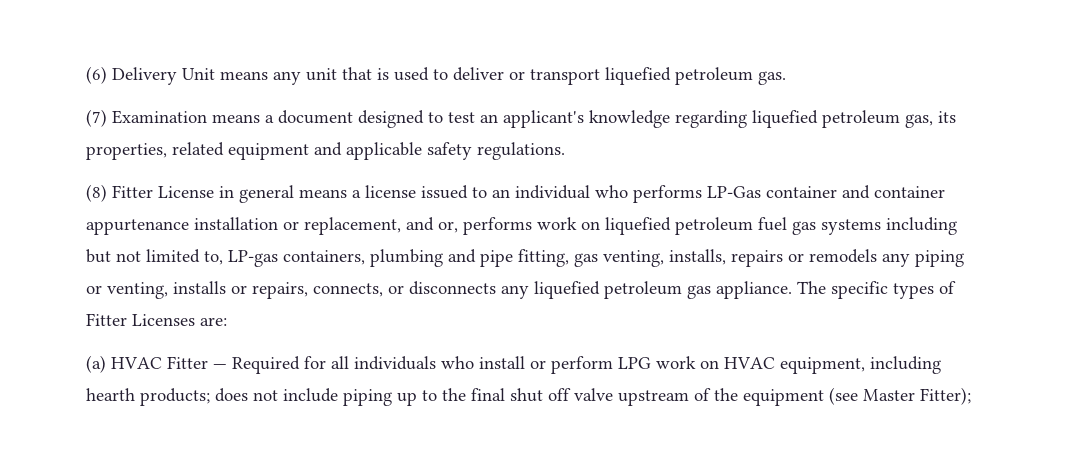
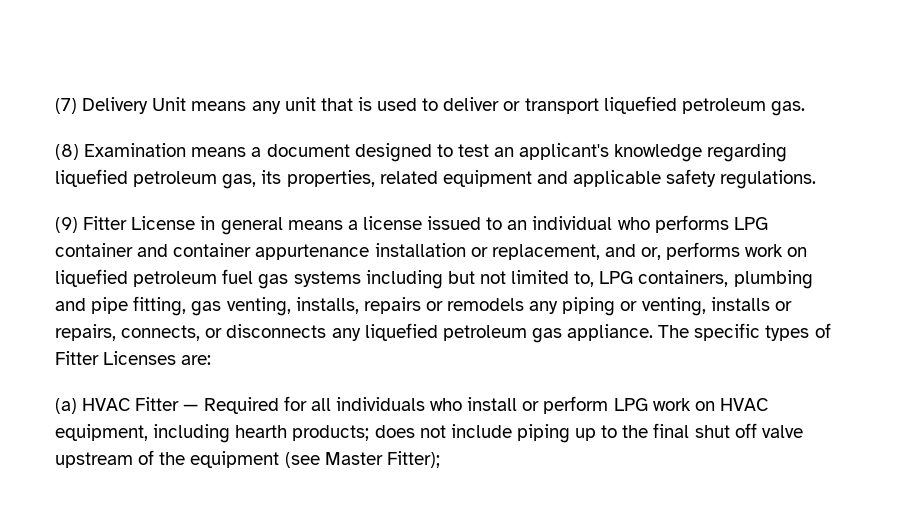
- (6) Delivery Unit means any unit that is used to deliver or transport liquefied petroleum gas.
+ (7) Delivery Unit means any unit that is used to deliver or transport liquefied petroleum gas.
- (7) Examination means a document designed to test an applicant's knowledge regarding liquefied petroleum gas, its properties, related equipment and applicable safety regulations.
+ (8) Examination means a document designed to test an applicant's knowledge regarding liquefied petroleum gas, its properties, related equipment and applicable safety regulations.
- (8) Fitter License in general means a license issued to an individual who performs LP-Gas container and container appurtenance installation or replacement, and or, performs work on liquefied petroleum fuel gas systems including but not limited to, LP-gas containers, plumbing and pipe fitting, gas venting, installs, repairs or remodels any piping or venting, installs or repairs, connects, or disconnects any liquefied petroleum gas appliance.
+ (9) Fitter License in general means a license issued to an individual who performs LPG container and container appurtenance installation or replacement, and or, performs work on liquefied petroleum fuel gas systems including but not limited to, LPG containers, plumbing and pipe fitting, gas venting, installs, repairs or remodels any piping or venting, installs or repairs, connects, or disconnects any liquefied petroleum gas appliance.

